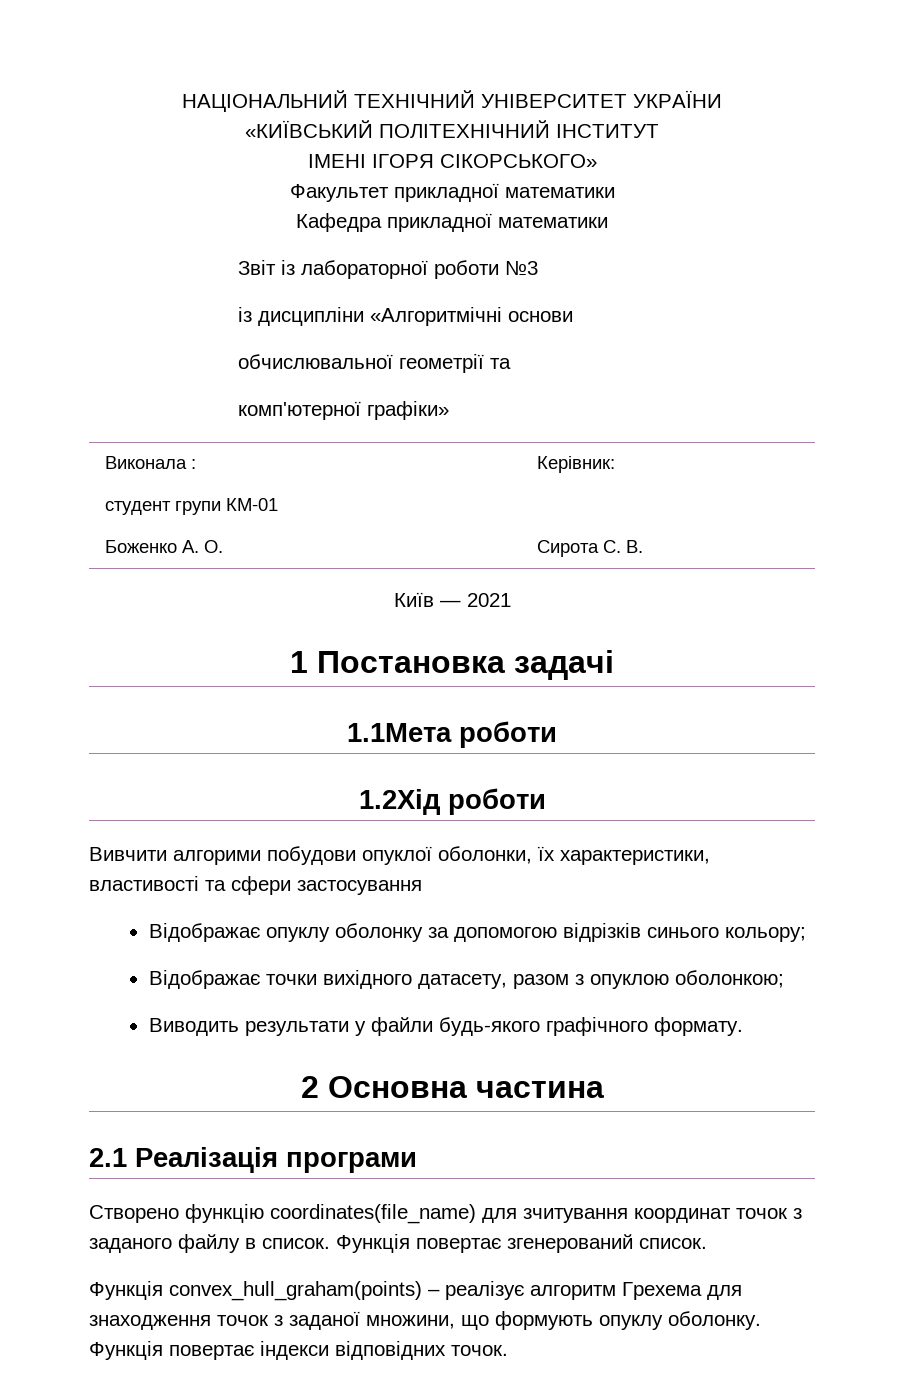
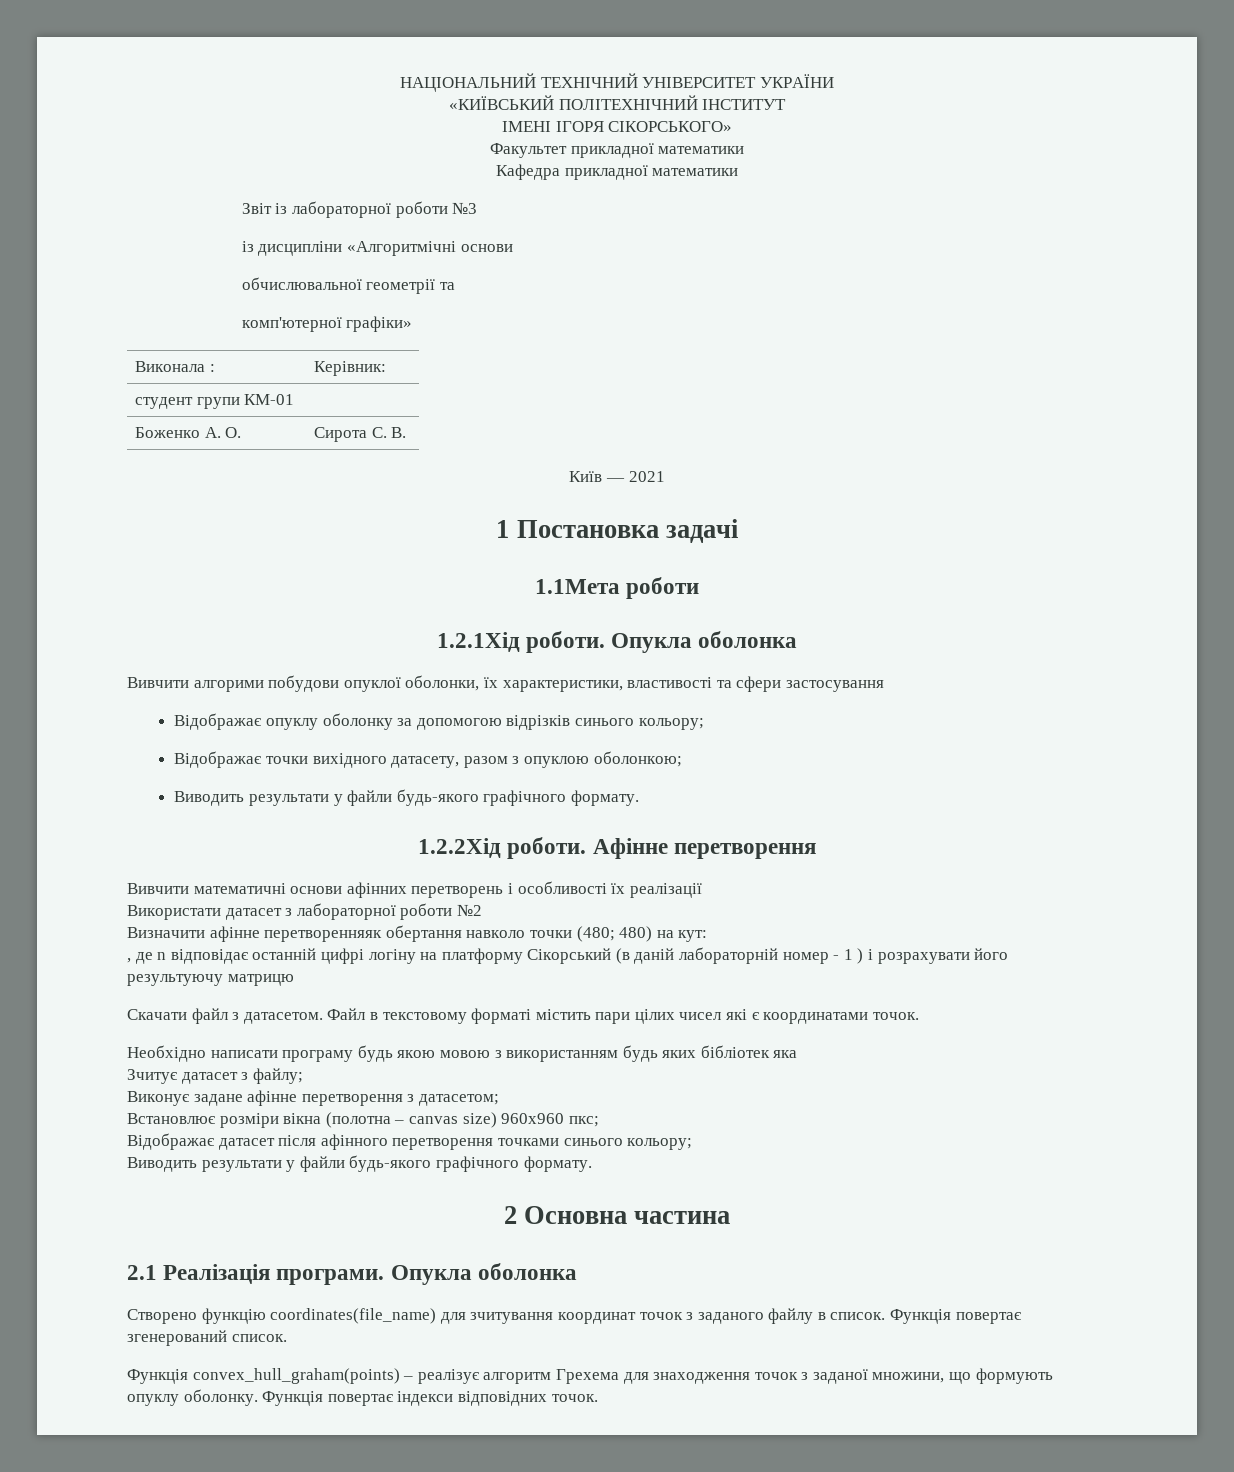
- 1.2Хід роботи
+ 1.2.1Хід роботи. Опукла оболонка
+ 1.2.2Хід роботи. Афінне перетворення
+ Вивчити математичні основи афінних перетворень і особливості їх реалізації
+ Використати датасет з лабораторної роботи №2
+ Визначити афінне перетворенняяк обертання навколо точки (480; 480) на кут:
+ , де n відповідає останній цифрі логіну на платформу Сікорський (в даній лабораторній номер - 1 ) і розрахувати його результуючу матрицю
+ Скачати файл з датасетом. Файл в текстовому форматі містить пари цілих чисел які є координатами точок.
+ Необхідно написати програму будь якою мовою з використанням будь яких бібліотек яка
+ Зчитує датасет з файлу;
+ Виконує задане афінне перетворення з датасетом;
+ Встановлює розміри вікна (полотна – canvas size) 960х960 пкс;
+ Відображає датасет після афінного перетворення точками синього кольору;
+ Виводить результати у файли будь-якого графічного формату.
- 2.1 Реалізація програми
+ 2.1 Реалізація програми. Опукла оболонка

